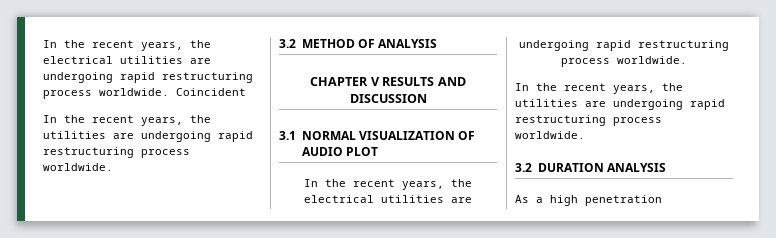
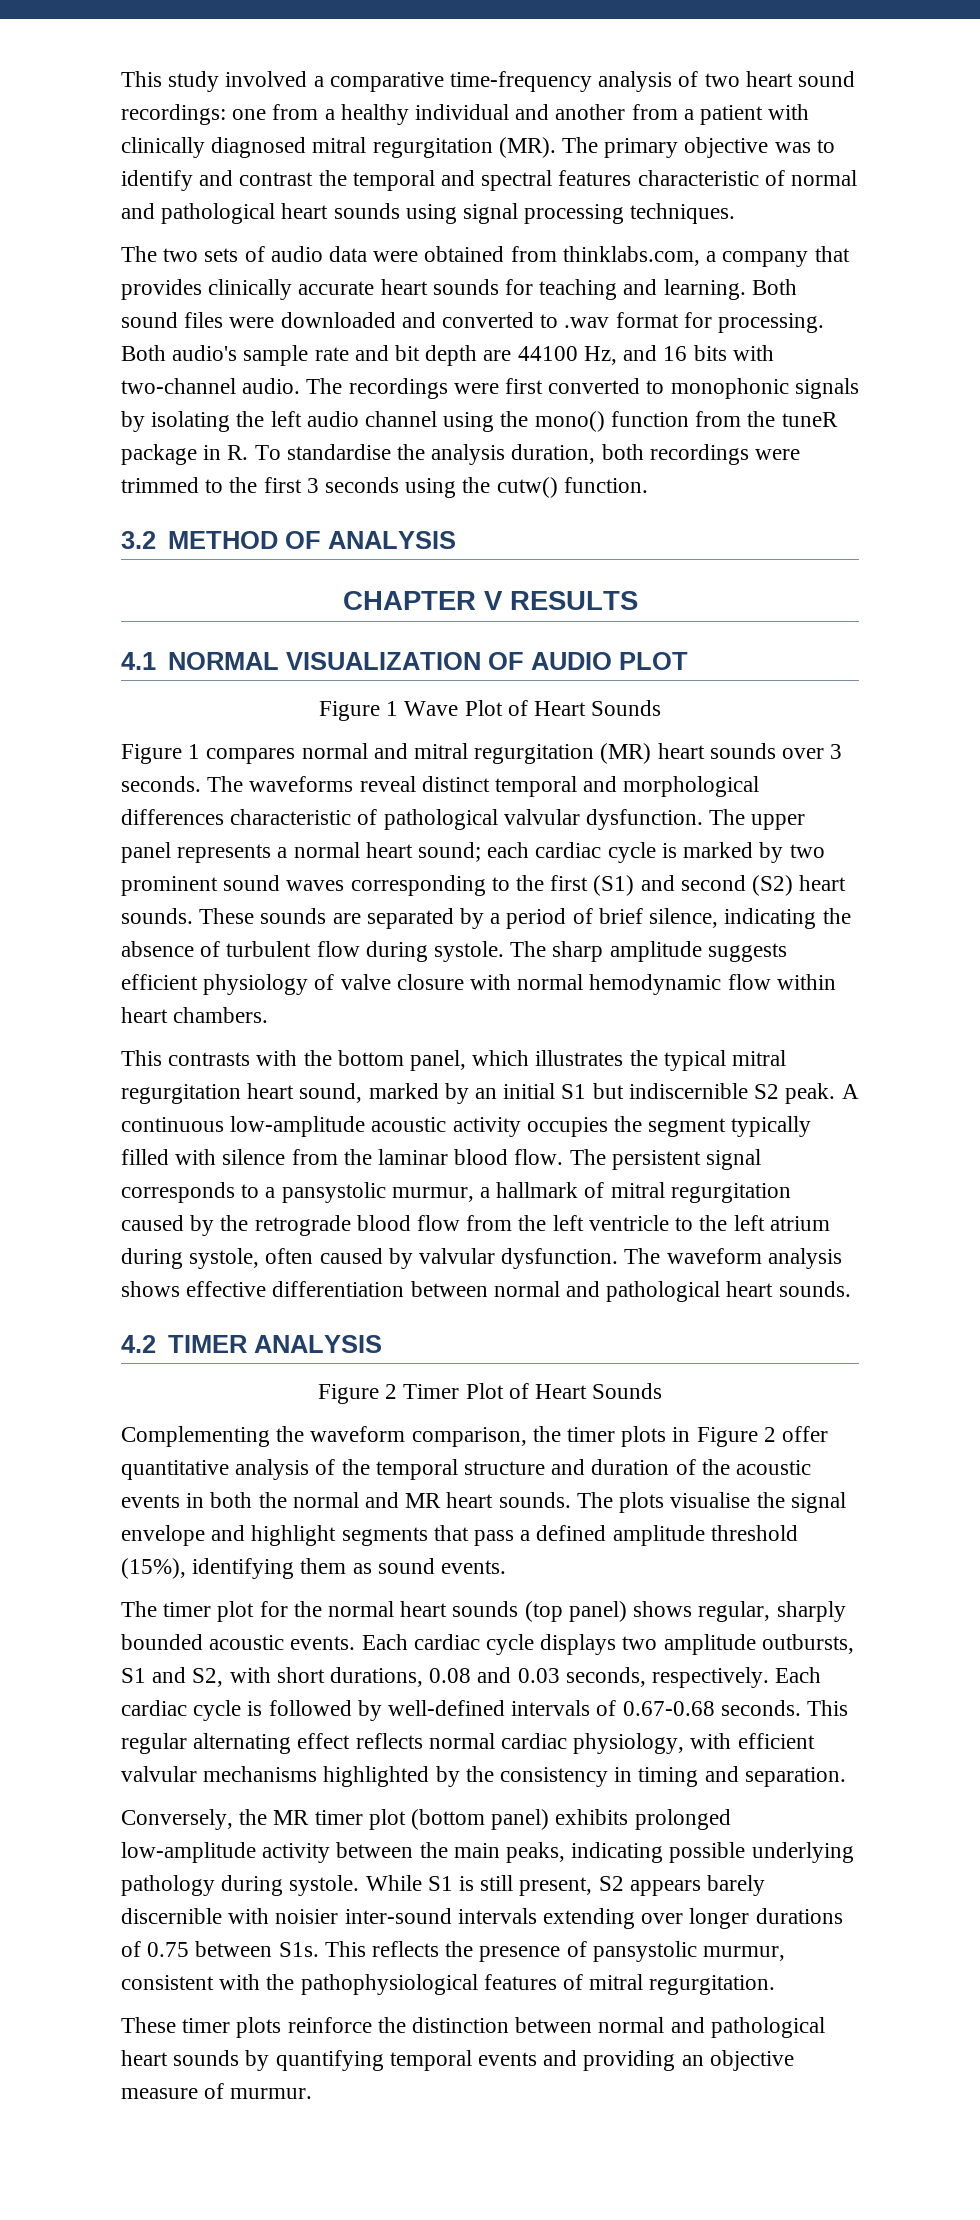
- In the recent years, the electrical utilities are undergoing rapid restructuring process worldwide. Coincident
- In the recent years, the utilities are undergoing rapid restructuring process worldwide.
+ This study involved a comparative time-frequency analysis of two heart sound recordings: one from a healthy individual and another from a patient with clinically diagnosed mitral regurgitation (MR). The primary objective was to identify and contrast the temporal and spectral features characteristic of normal and pathological heart sounds using signal processing techniques.
+ The two sets of audio data were obtained from thinklabs.com, a company that provides clinically accurate heart sounds for teaching and learning. Both sound files were downloaded and converted to .wav format for processing. Both audio's sample rate and bit depth are 44100 Hz, and 16 bits with two-channel audio. The recordings were first converted to monophonic signals by isolating the left audio channel using the mono() function from the tuneR package in R. To standardise the analysis duration, both recordings were trimmed to the first 3 seconds using the cutw() function.
- CHAPTER V RESULTS AND DISCUSSION
- 3.1 NORMAL VISUALIZATION OF AUDIO PLOT
- In the recent years, the electrical utilities are undergoing rapid restructuring process worldwide.
- In the recent years, the utilities are undergoing rapid restructuring process worldwide.
- 3.2 DURATION ANALYSIS
- As a high penetration
+ CHAPTER V RESULTS
+ 4.1 NORMAL VISUALIZATION OF AUDIO PLOT
+ Figure 1 Wave Plot of Heart Sounds
+ Figure 1 compares normal and mitral regurgitation (MR) heart sounds over 3 seconds. The waveforms reveal distinct temporal and morphological differences characteristic of pathological valvular dysfunction. The upper panel represents a normal heart sound; each cardiac cycle is marked by two prominent sound waves corresponding to the first (S1) and second (S2) heart sounds. These sounds are separated by a period of brief silence, indicating the absence of turbulent flow during systole. The sharp amplitude suggests efficient physiology of valve closure with normal hemodynamic flow within heart chambers.
+ This contrasts with the bottom panel, which illustrates the typical mitral regurgitation heart sound, marked by an initial S1 but indiscernible S2 peak. A continuous low-amplitude acoustic activity occupies the segment typically filled with silence from the laminar blood flow. The persistent signal corresponds to a pansystolic murmur, a hallmark of mitral regurgitation caused by the retrograde blood flow from the left ventricle to the left atrium during systole, often caused by valvular dysfunction. The waveform analysis shows effective differentiation between normal and pathological heart sounds.
+ 4.2 TIMER ANALYSIS
+ Figure 2 Timer Plot of Heart Sounds
+ Complementing the waveform comparison, the timer plots in Figure 2 offer quantitative analysis of the temporal structure and duration of the acoustic events in both the normal and MR heart sounds. The plots visualise the signal envelope and highlight segments that pass a defined amplitude threshold (15%), identifying them as sound events.
+ The timer plot for the normal heart sounds (top panel) shows regular, sharply bounded acoustic events. Each cardiac cycle displays two amplitude outbursts, S1 and S2, with short durations, 0.08 and 0.03 seconds, respectively. Each cardiac cycle is followed by well-defined intervals of 0.67-0.68 seconds. This regular alternating effect reflects normal cardiac physiology, with efficient valvular mechanisms highlighted by the consistency in timing and separation.
+ Conversely, the MR timer plot (bottom panel) exhibits prolonged low-amplitude activity between the main peaks, indicating possible underlying pathology during systole. While S1 is still present, S2 appears barely discernible with noisier inter-sound intervals extending over longer durations of 0.75 between S1s. This reflects the presence of pansystolic murmur, consistent with the pathophysiological features of mitral regurgitation.
+ These timer plots reinforce the distinction between normal and pathological heart sounds by quantifying temporal events and providing an objective measure of murmur.

